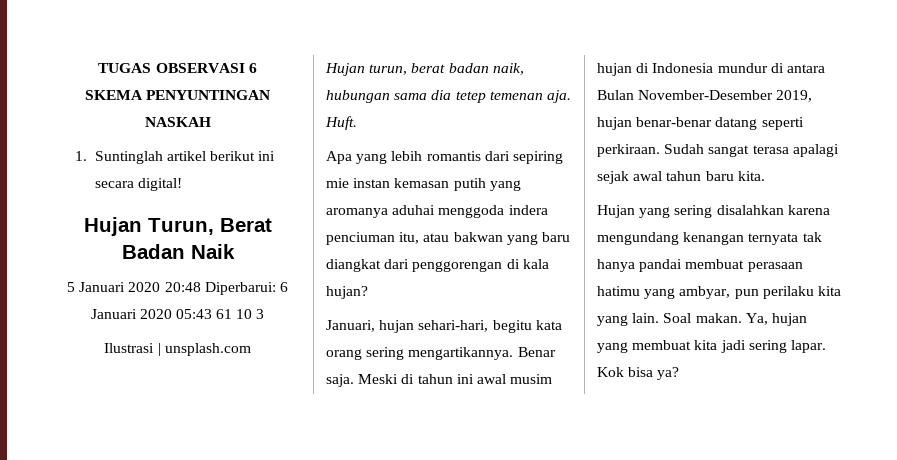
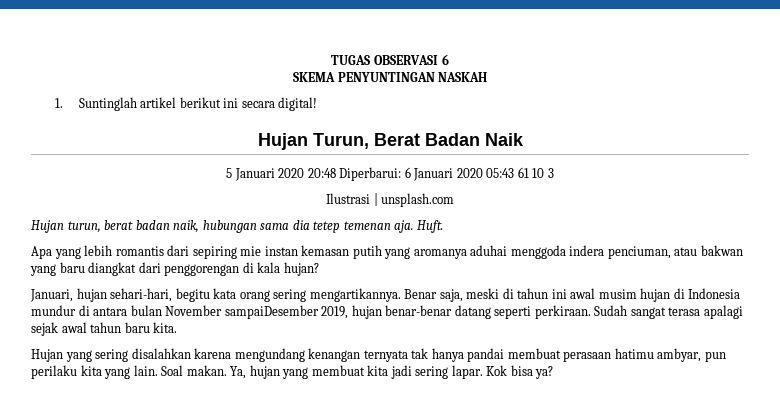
- Apa yang lebih romantis dari sepiring mie instan kemasan putih yang aromanya aduhai menggoda indera penciuman itu, atau bakwan yang baru diangkat dari penggorengan di kala hujan?
+ Apa yang lebih romantis dari sepiring mie instan kemasan putih yang aromanya aduhai menggoda indera penciuman, atau bakwan yang baru diangkat dari penggorengan di kala hujan?
- Benar saja. Meski di tahun ini awal musim hujan di Indonesia mundur di antara Bulan November-Desember 2019, hujan benar-benar datang seperti perkiraan.
+ Benar saja, meski di tahun ini awal musim hujan di Indonesia mundur di antara bulan November sampaiDesember 2019, hujan benar-benar datang seperti perkiraan.
- Hujan yang sering disalahkan karena mengundang kenangan ternyata tak hanya pandai membuat perasaan hatimu yang ambyar, pun perilaku kita yang lain.
+ Hujan yang sering disalahkan karena mengundang kenangan ternyata tak hanya pandai membuat perasaan hatimu ambyar, pun perilaku kita yang lain.

